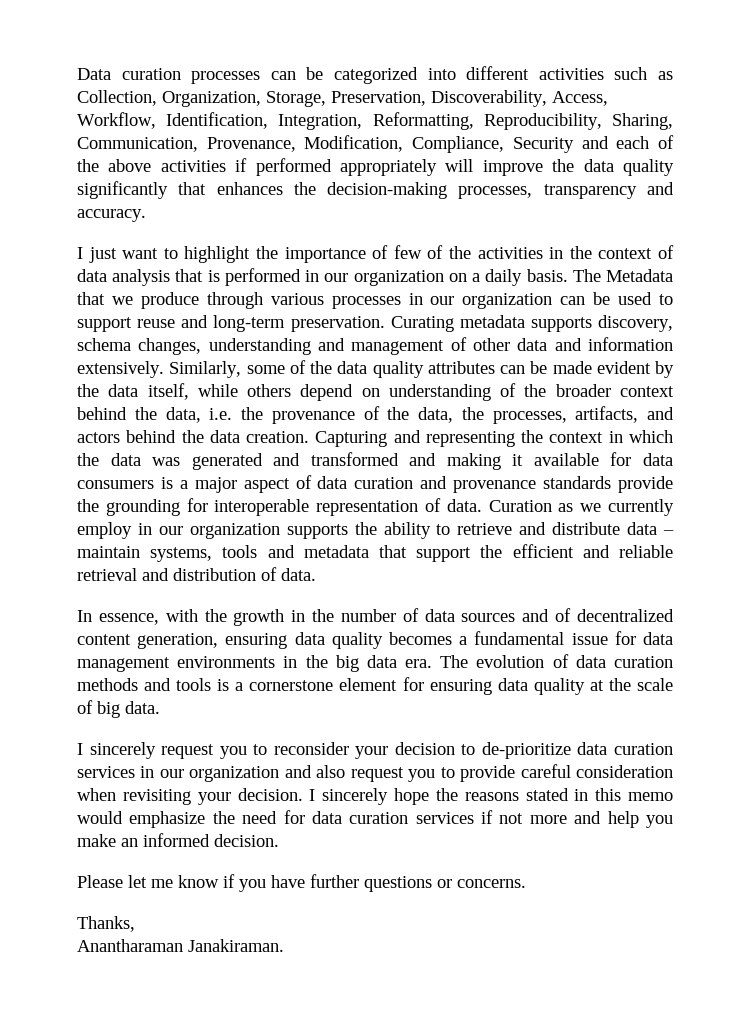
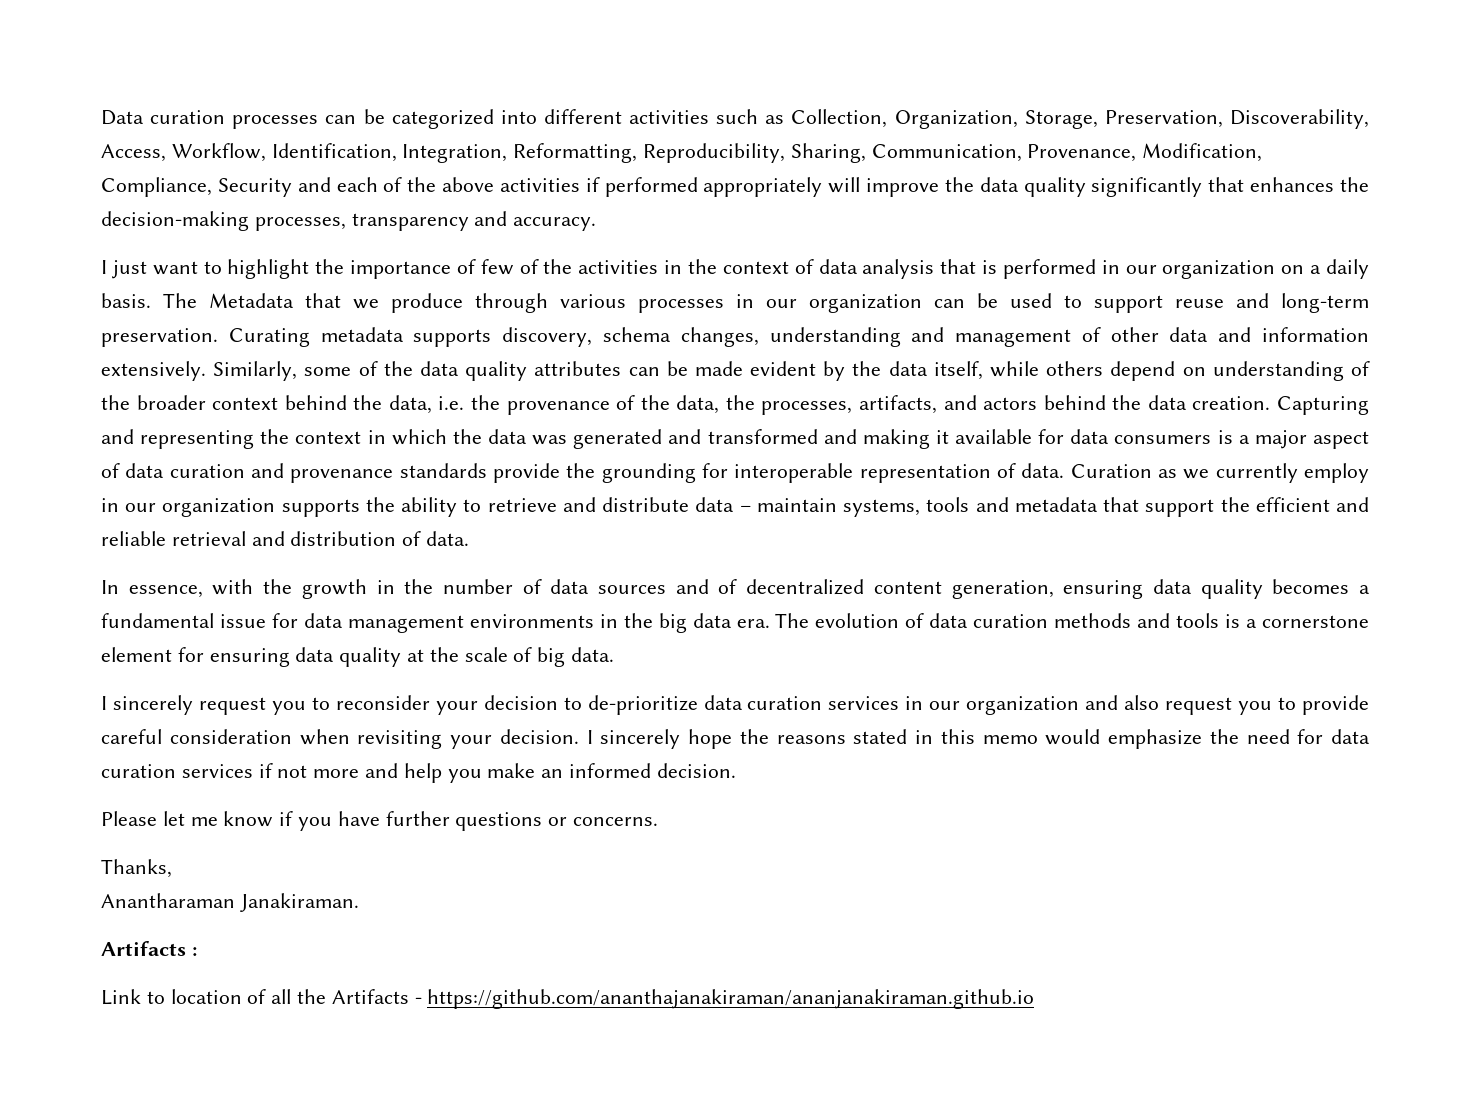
+ Artifacts :
+ Link to location of all the Artifacts - https://github.com/ananthajanakiraman/ananjanakiraman.github.io

